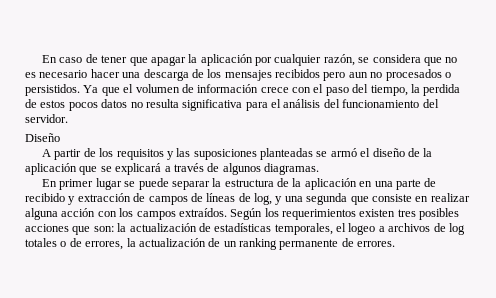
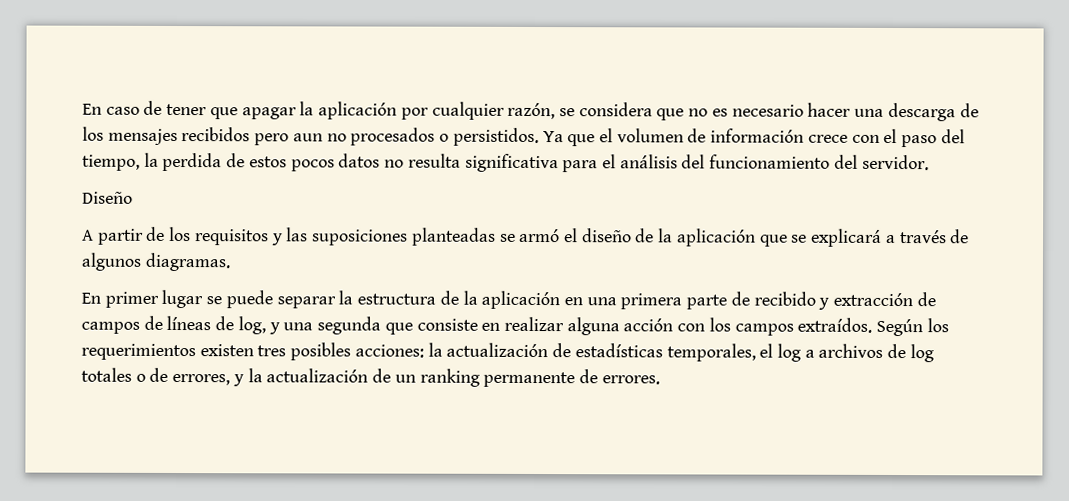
- En primer lugar se puede separar la estructura de la aplicación en una parte de recibido y extracción de campos de líneas de log, y una segunda que consiste en realizar alguna acción con los campos extraídos.
+ En primer lugar se puede separar la estructura de la aplicación en una primera parte de recibido y extracción de campos de líneas de log, y una segunda que consiste en realizar alguna acción con los campos extraídos.
- Según los requerimientos existen tres posibles acciones que son: la actualización de estadísticas temporales, el logeo a archivos de log totales o de errores, la actualización de un ranking permanente de errores.
+ Según los requerimientos existen tres posibles acciones: la actualización de estadísticas temporales, el log a archivos de log totales o de errores, y la actualización de un ranking permanente de errores.

